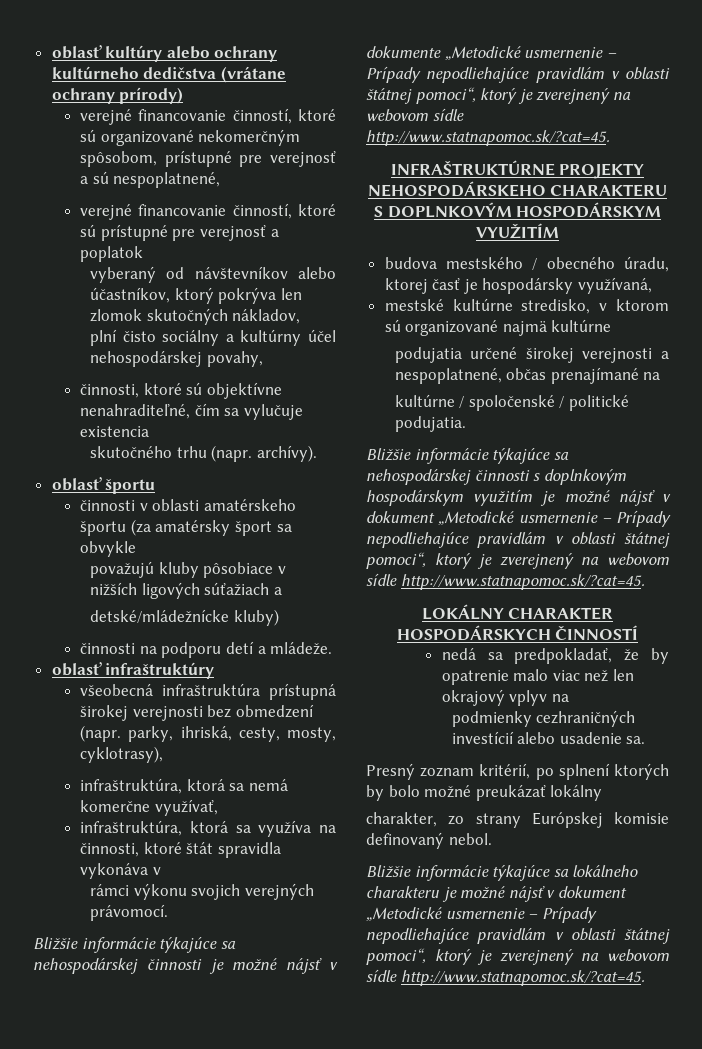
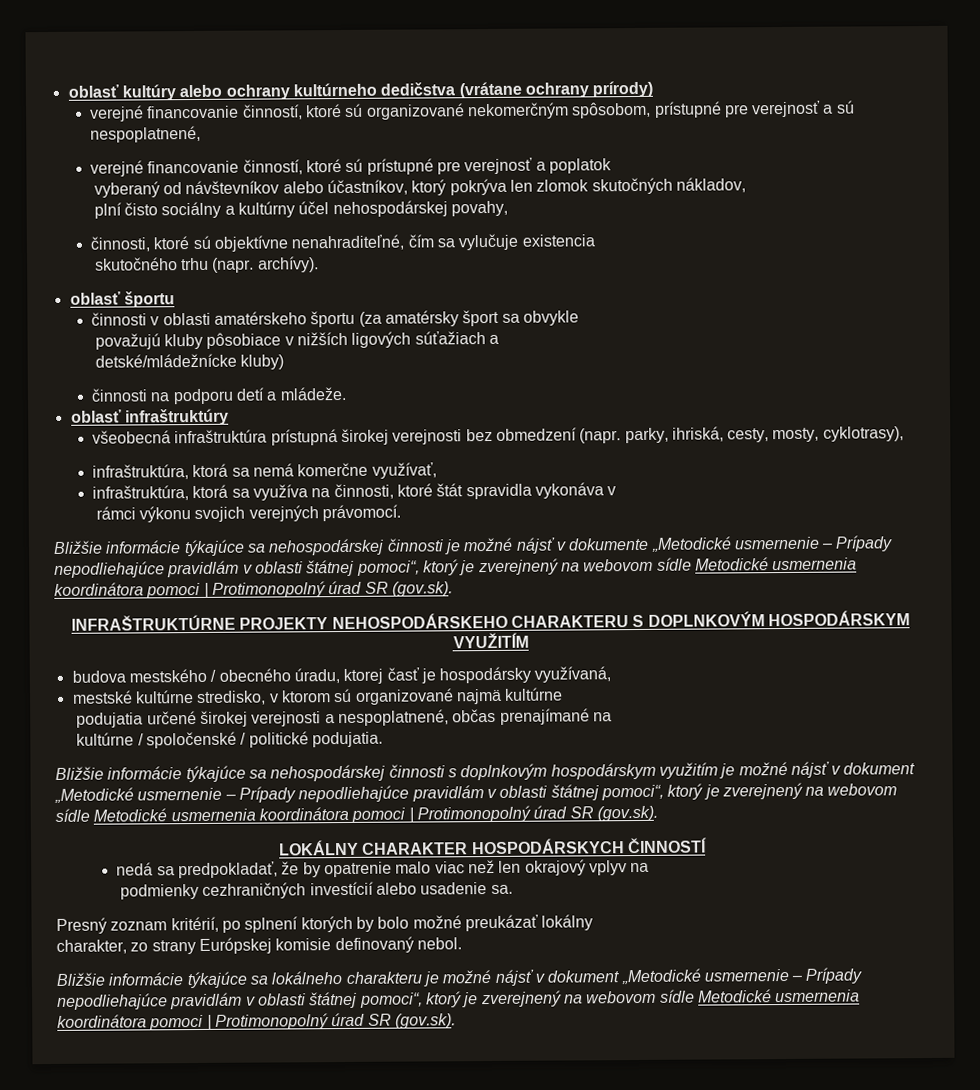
- Bližšie informácie týkajúce sa nehospodárskej činnosti je možné nájsť v dokumente „Metodické usmernenie – Prípady nepodliehajúce pravidlám v oblasti štátnej pomoci“, ktorý je zverejnený na webovom sídle http://www.statnapomoc.sk/?cat=45.
+ Bližšie informácie týkajúce sa nehospodárskej činnosti je možné nájsť v dokumente „Metodické usmernenie – Prípady nepodliehajúce pravidlám v oblasti štátnej pomoci“, ktorý je zverejnený na webovom sídle Metodické usmernenia koordinátora pomoci | Protimonopolný úrad SR (gov.sk).
- Bližšie informácie týkajúce sa nehospodárskej činnosti s doplnkovým hospodárskym využitím je možné nájsť v dokument „Metodické usmernenie – Prípady nepodliehajúce pravidlám v oblasti štátnej pomoci“, ktorý je zverejnený na webovom sídle http://www.statnapomoc.sk/?cat=45.
+ Bližšie informácie týkajúce sa nehospodárskej činnosti s doplnkovým hospodárskym využitím je možné nájsť v dokument „Metodické usmernenie – Prípady nepodliehajúce pravidlám v oblasti štátnej pomoci“, ktorý je zverejnený na webovom sídle Metodické usmernenia koordinátora pomoci | Protimonopolný úrad SR (gov.sk).
- Bližšie informácie týkajúce sa lokálneho charakteru je možné nájsť v dokument „Metodické usmernenie – Prípady nepodliehajúce pravidlám v oblasti štátnej pomoci“, ktorý je zverejnený na webovom sídle http://www.statnapomoc.sk/?cat=45.
+ Bližšie informácie týkajúce sa lokálneho charakteru je možné nájsť v dokument „Metodické usmernenie – Prípady nepodliehajúce pravidlám v oblasti štátnej pomoci“, ktorý je zverejnený na webovom sídle Metodické usmernenia koordinátora pomoci | Protimonopolný úrad SR (gov.sk).

